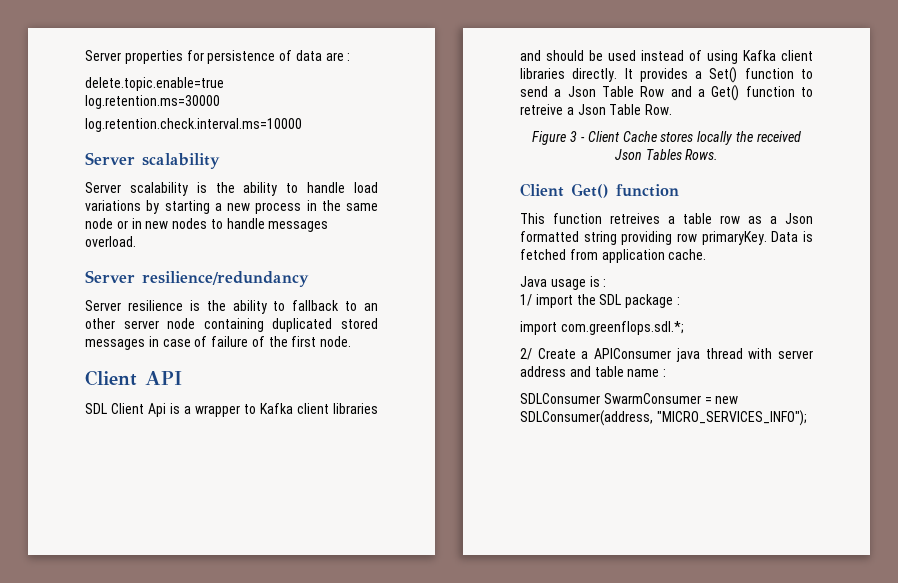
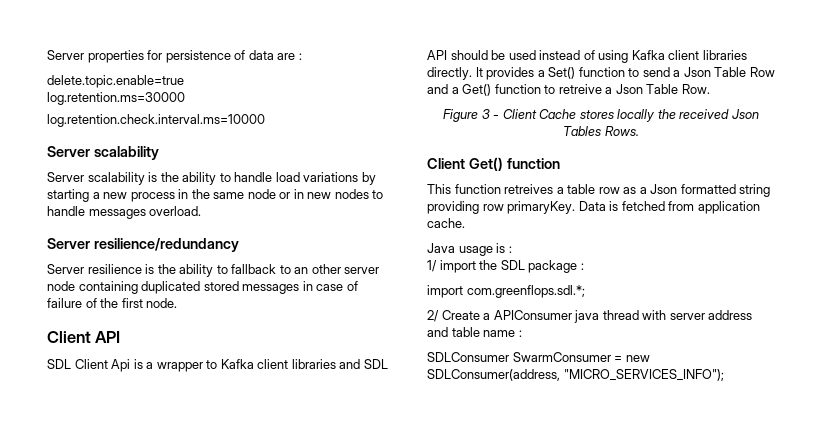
- SDL Client Api is a wrapper to Kafka client libraries and should be used instead of using Kafka client libraries directly.
+ SDL Client Api is a wrapper to Kafka client libraries and SDL API should be used instead of using Kafka client libraries directly.

